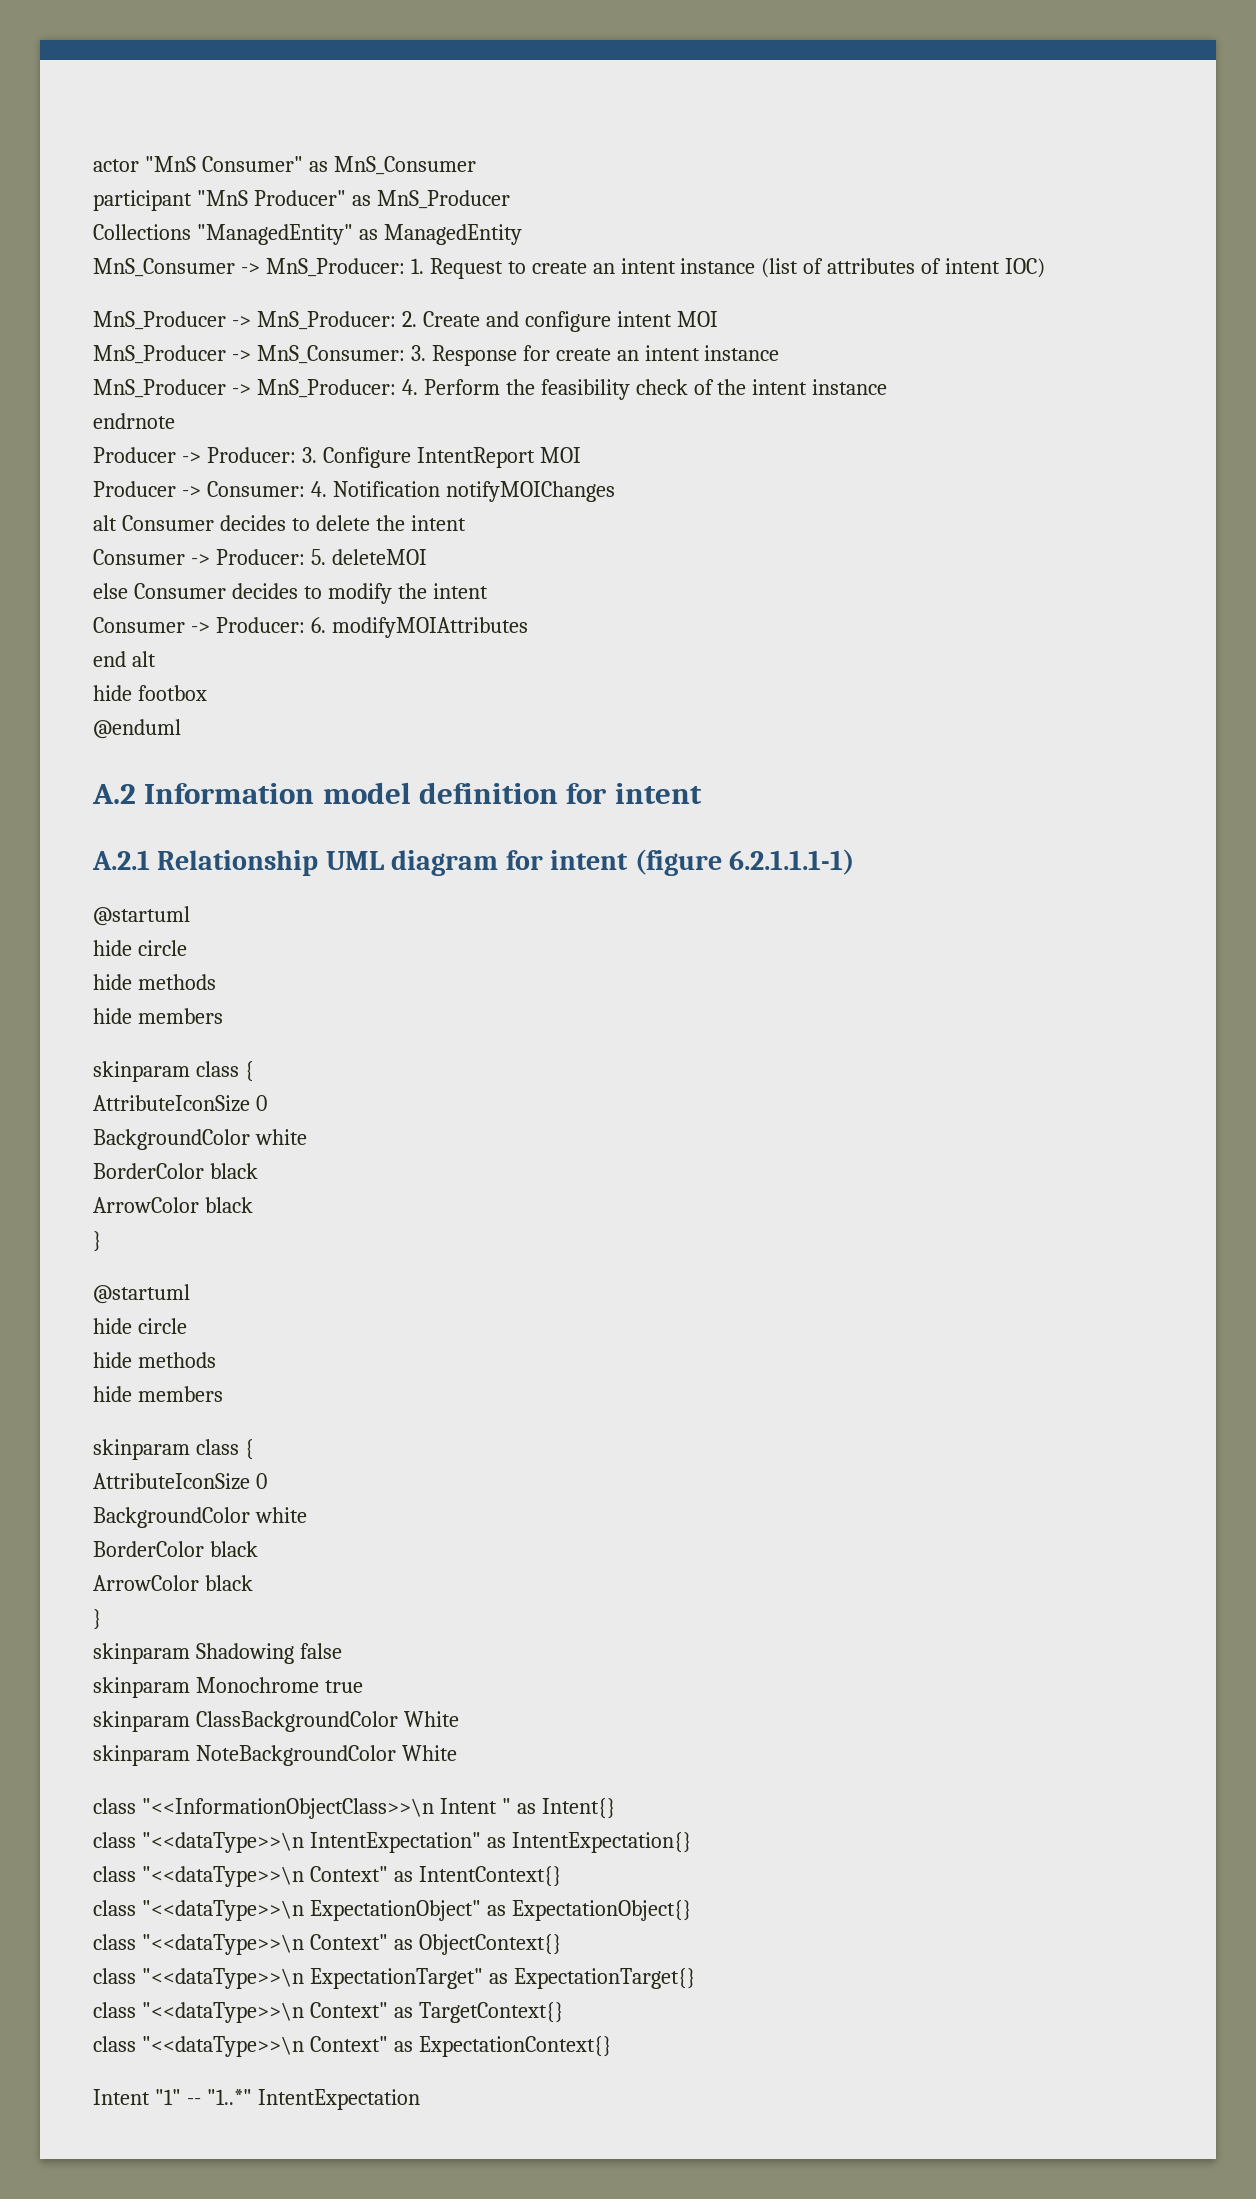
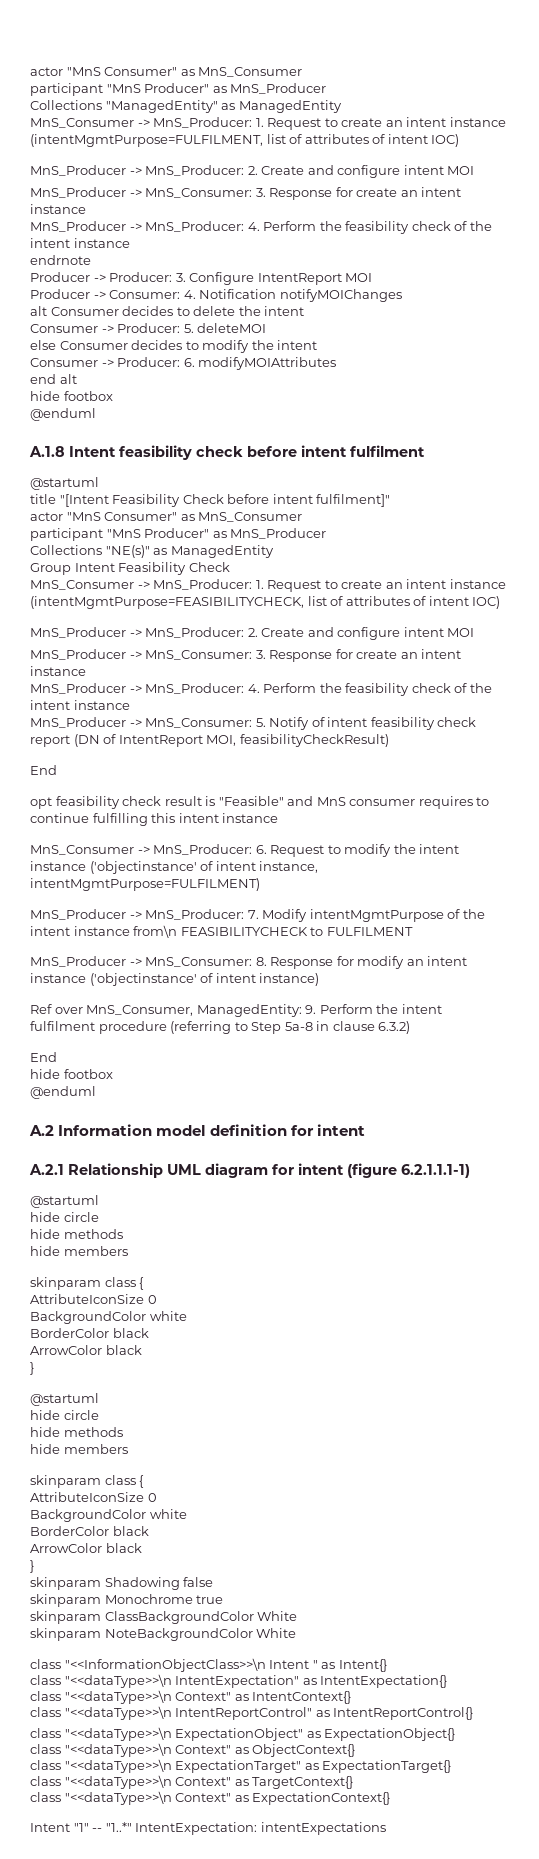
- MnS_Consumer -> MnS_Producer: 1. Request to create an intent instance (list of attributes of intent IOC)
+ MnS_Consumer -> MnS_Producer: 1. Request to create an intent instance (intentMgmtPurpose=FULFILMENT, list of attributes of intent IOC)
+ A.1.8 Intent feasibility check before intent fulfilment
+ @startuml
+ title "[Intent Feasibility Check before intent fulfilment]"
+ actor "MnS Consumer" as MnS_Consumer
+ participant "MnS Producer" as MnS_Producer
+ Collections "NE(s)" as ManagedEntity
+ Group Intent Feasibility Check
+ MnS_Consumer -> MnS_Producer: 1. Request to create an intent instance (intentMgmtPurpose=FEASIBILITYCHECK, list of attributes of intent IOC)
+ MnS_Producer -> MnS_Producer: 2. Create and configure intent MOI
+ MnS_Producer -> MnS_Consumer: 3. Response for create an intent instance
+ MnS_Producer -> MnS_Producer: 4. Perform the feasibility check of the intent instance
+ MnS_Producer -> MnS_Consumer: 5. Notify of intent feasibility check report (DN of IntentReport MOI, feasibilityCheckResult)
+ End
+ opt feasibility check result is "Feasible" and MnS consumer requires to continue fulfilling this intent instance
+ MnS_Consumer -> MnS_Producer: 6. Request to modify the intent instance ('objectinstance' of intent instance, intentMgmtPurpose=FULFILMENT)
+ MnS_Producer -> MnS_Producer: 7. Modify intentMgmtPurpose of the intent instance from\n FEASIBILITYCHECK to FULFILMENT
+ MnS_Producer -> MnS_Consumer: 8. Response for modify an intent instance ('objectinstance' of intent instance)
+ Ref over MnS_Consumer, ManagedEntity: 9. Perform the intent fulfilment procedure (referring to Step 5a-8 in clause 6.3.2)
+ End
+ hide footbox
+ @enduml
+ class "<<dataType>>\n IntentReportControl" as IntentReportControl{}
- Intent "1" -- "1..*" IntentExpectation
+ Intent "1" -- "1..*" IntentExpectation: intentExpectations

